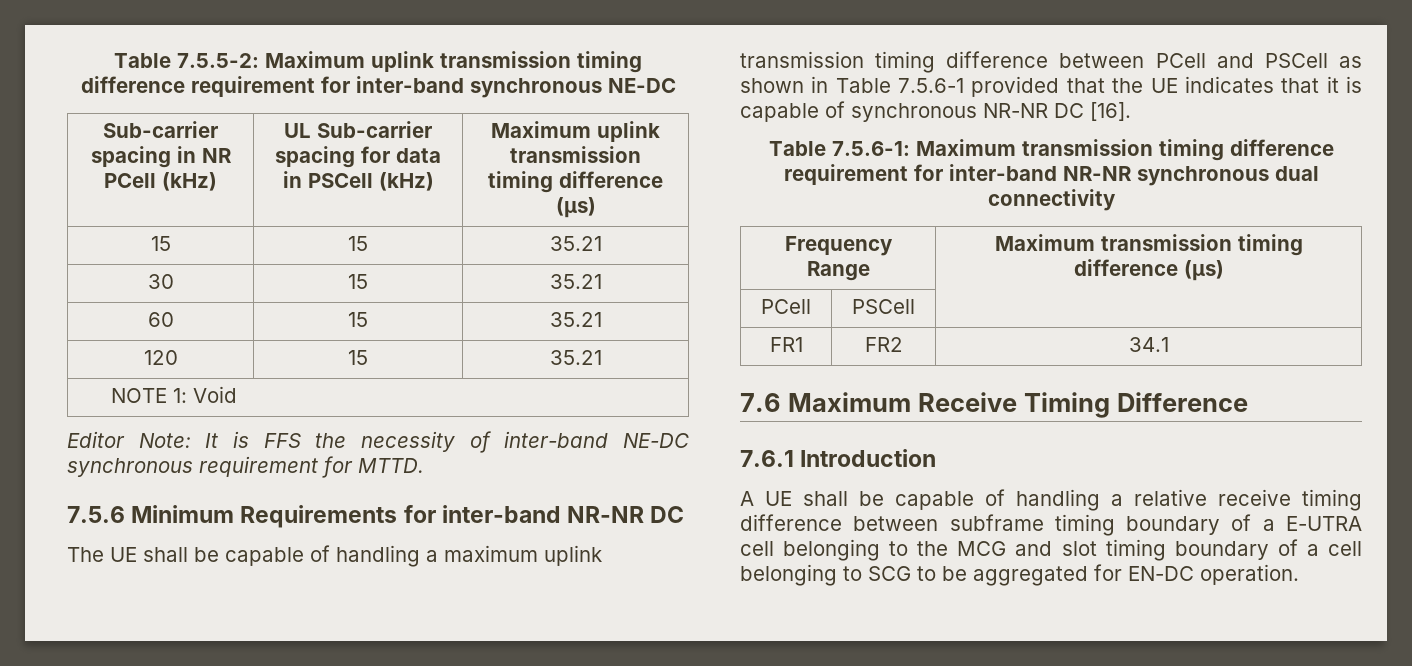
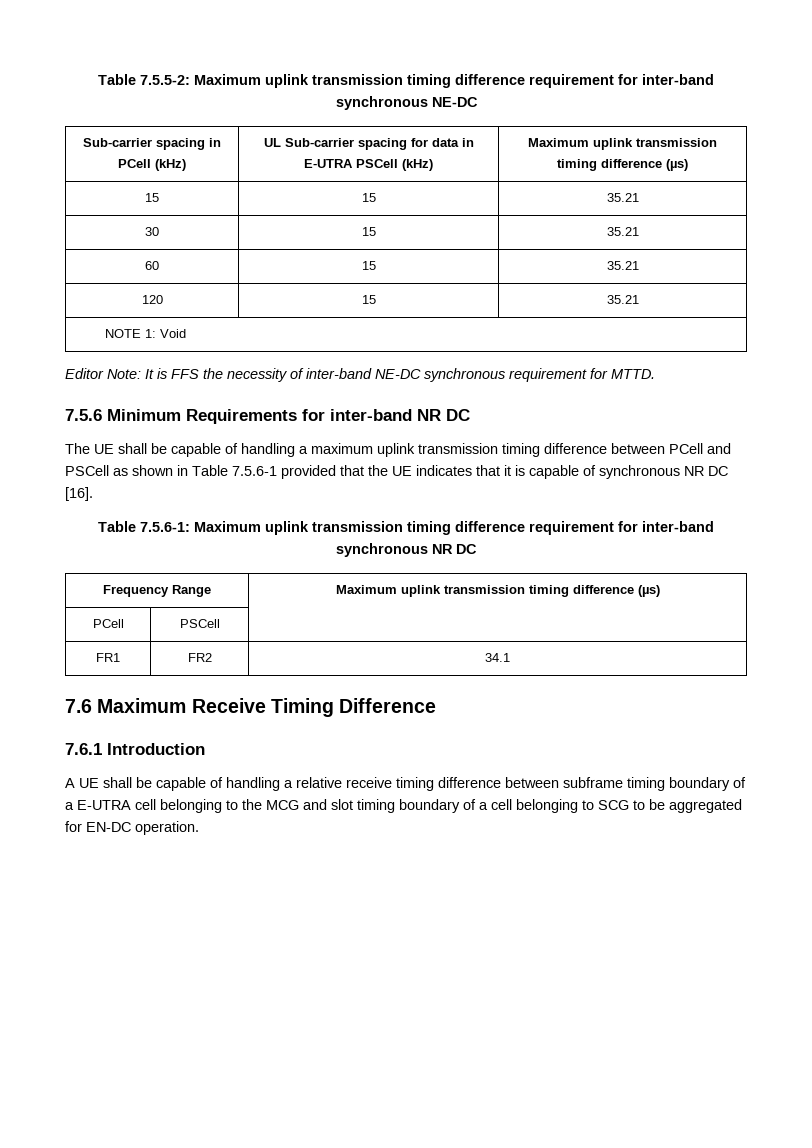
- Sub-carrier spacing in NR PCell (kHz) | UL Sub-carrier spacing for data in PSCell (kHz) | Maximum uplink transmission timing difference (µs)
+ Sub-carrier spacing in PCell (kHz) | UL Sub-carrier spacing for data in E-UTRA PSCell (kHz) | Maximum uplink transmission timing difference (µs)
- 7.5.6 Minimum Requirements for inter-band NR-NR DC
+ 7.5.6 Minimum Requirements for inter-band NR DC
- The UE shall be capable of handling a maximum uplink transmission timing difference between PCell and PSCell as shown in Table 7.5.6-1 provided that the UE indicates that it is capable of synchronous NR-NR DC [16].
+ The UE shall be capable of handling a maximum uplink transmission timing difference between PCell and PSCell as shown in Table 7.5.6-1 provided that the UE indicates that it is capable of synchronous NR DC [16].
- Table 7.5.6-1: Maximum transmission timing difference requirement for inter-band NR-NR synchronous dual connectivity
+ Table 7.5.6-1: Maximum uplink transmission timing difference requirement for inter-band synchronous NR DC
- Frequency Range | Maximum transmission timing difference (µs)
+ Frequency Range | Maximum uplink transmission timing difference (µs)

